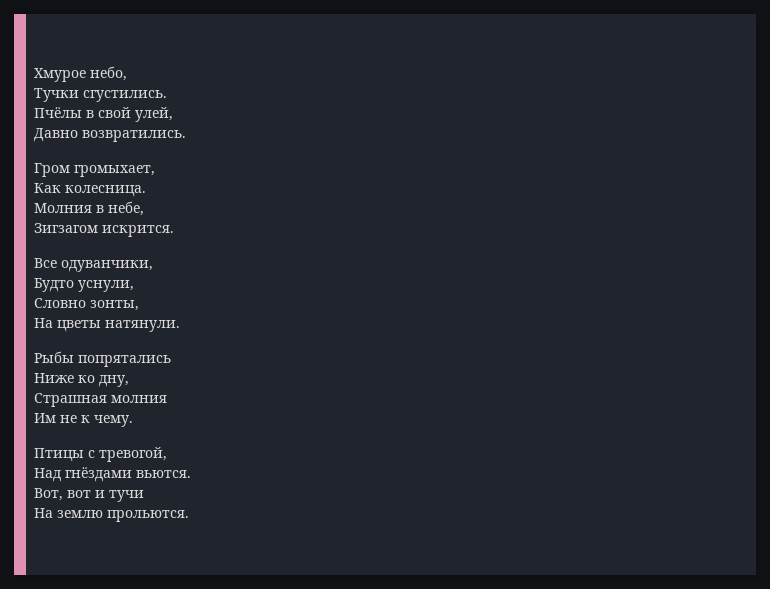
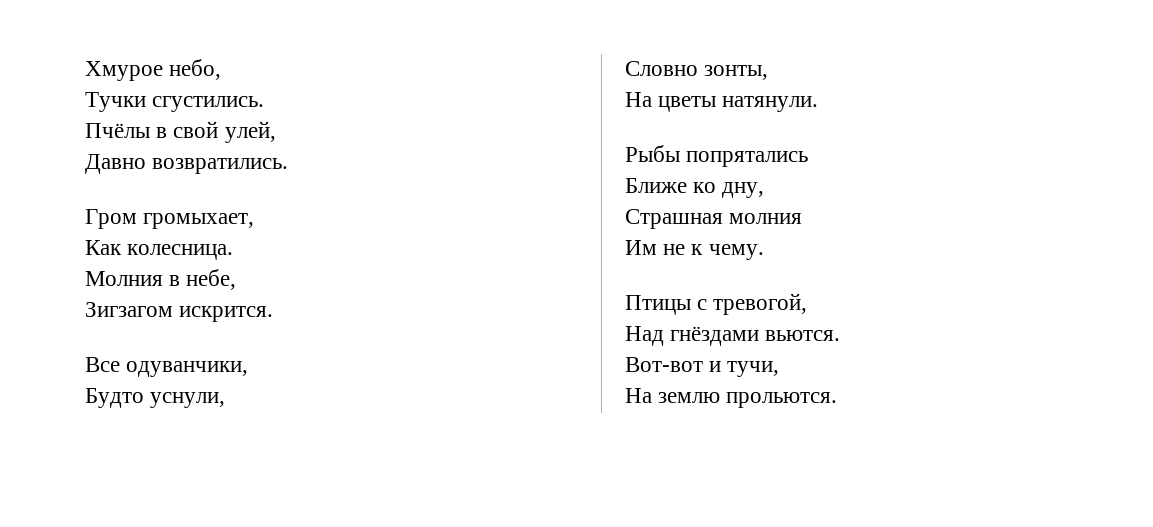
- Ниже ко дну,
+ Ближе ко дну,
- Вот, вот и тучи
+ Вот-вот и тучи,

